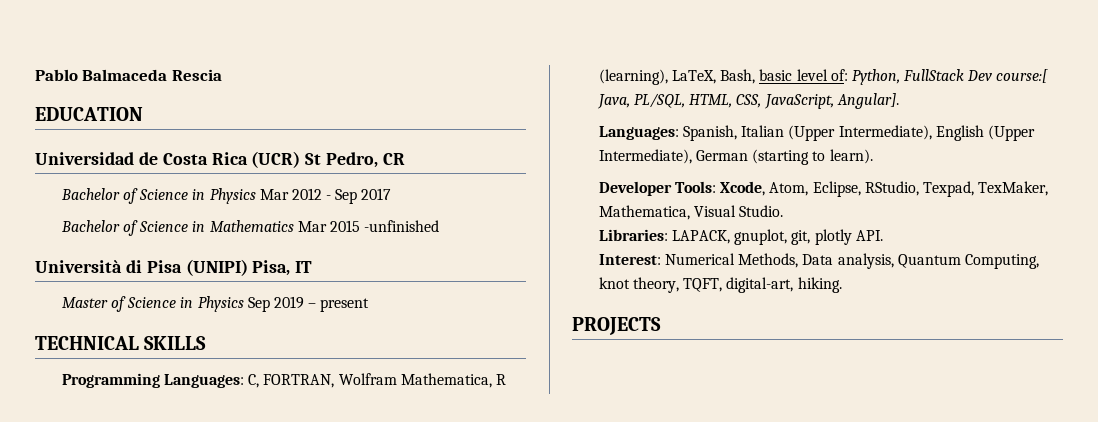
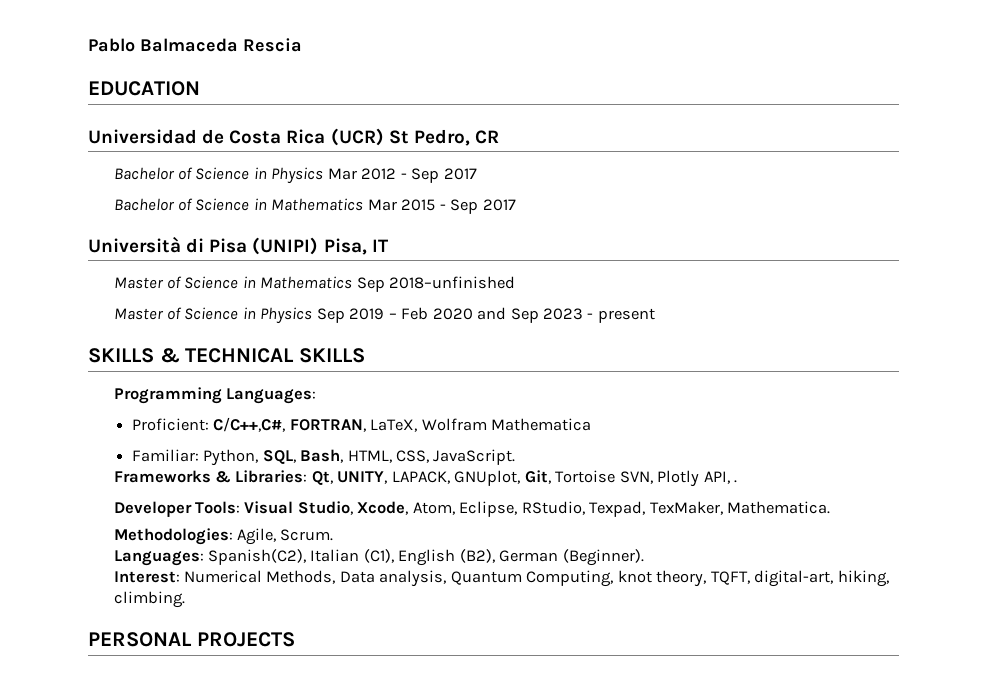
- Bachelor of Science in Mathematics Mar 2015 -unfinished
+ Bachelor of Science in Mathematics Mar 2015 - Sep 2017
+ Master of Science in Mathematics Sep 2018–unfinished
- Master of Science in Physics Sep 2019 – present
+ Master of Science in Physics Sep 2019 – Feb 2020 and Sep 2023 - present
- TECHNICAL SKILLS
+ SKILLS & TECHNICAL SKILLS
- Programming Languages: C, FORTRAN, Wolfram Mathematica, R (learning), LaTeX, Bash, basic level of: Python, FullStack Dev course:[ Java, PL/SQL, HTML, CSS, JavaScript, Angular].
- Languages: Spanish, Italian (Upper Intermediate), English (Upper Intermediate), German (starting to learn).
+ Programming Languages:
+ Proficient: C/C++,C#, FORTRAN, LaTeX, Wolfram Mathematica
+ Familiar: Python, SQL, Bash, HTML, CSS, JavaScript.
+ Frameworks & Libraries: Qt, UNITY, LAPACK, GNUplot, Git, Tortoise SVN, Plotly API, .
- Developer Tools: Xcode, Atom, Eclipse, RStudio, Texpad, TexMaker, Mathematica, Visual Studio.
- Libraries: LAPACK, gnuplot, git, plotly API.
+ Developer Tools: Visual Studio, Xcode, Atom, Eclipse, RStudio, Texpad, TexMaker, Mathematica.
+ Methodologies: Agile, Scrum.
+ Languages: Spanish(C2), Italian (C1), English (B2), German (Beginner).
- Interest: Numerical Methods, Data analysis, Quantum Computing, knot theory, TQFT, digital-art, hiking.
- PROJECTS
+ Interest: Numerical Methods, Data analysis, Quantum Computing, knot theory, TQFT, digital-art, hiking, climbing.
+ PERSONAL PROJECTS

